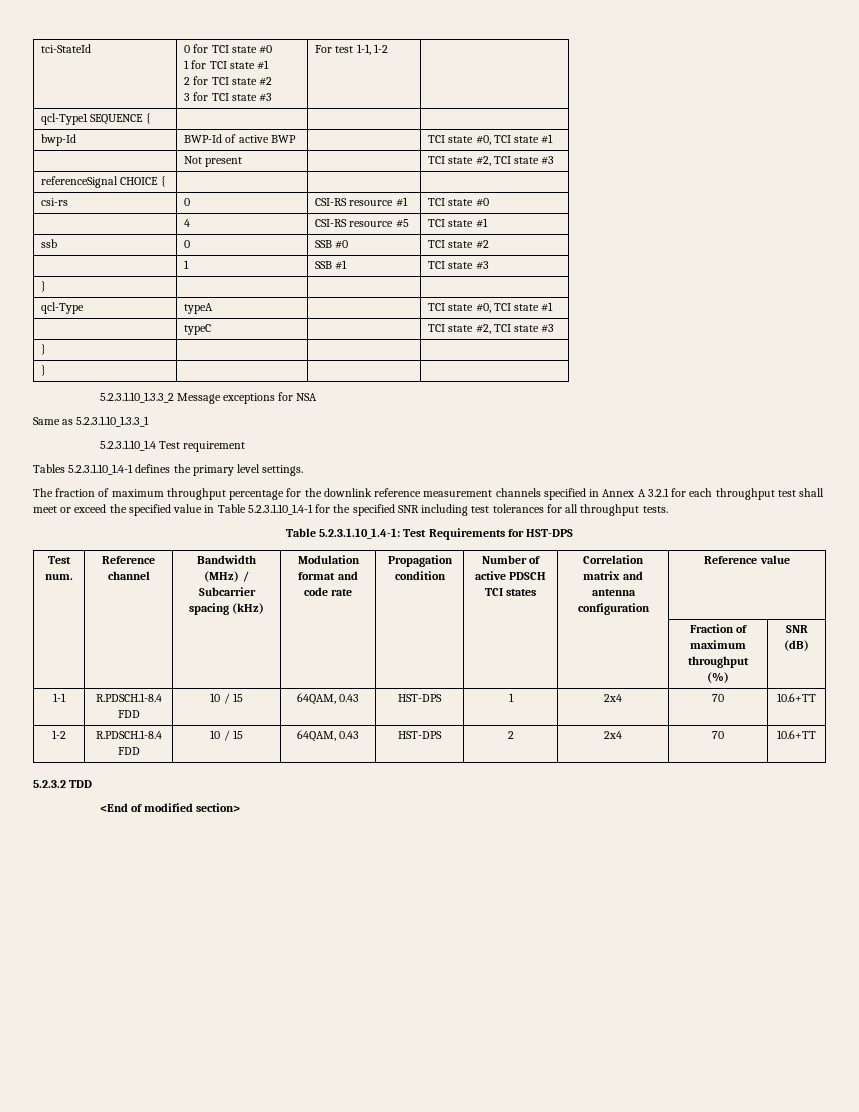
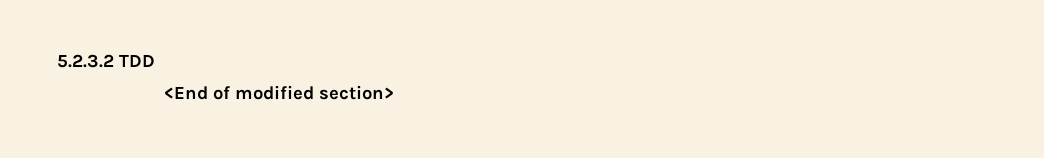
- tci-StateId | 0 for TCI state #0
- 1 for TCI state #1
- 2 for TCI state #2
- 3 for TCI state #3 | For test 1-1, 1-2 |
- qcl-Type1 SEQUENCE { | | |
- bwp-Id | BWP-Id of active BWP | | TCI state #0, TCI state #1
- | Not present | | TCI state #2, TCI state #3
- referenceSignal CHOICE { | | |
- csi-rs | 0 | CSI-RS resource #1 | TCI state #0
- | 4 | CSI-RS resource #5 | TCI state #1
- ssb | 0 | SSB #0 | TCI state #2
- | 1 | SSB #1 | TCI state #3
- } | | |
- qcl-Type | typeA | | TCI state #0, TCI state #1
- | typeC | | TCI state #2, TCI state #3
- } | | |
- } | | |
- 5.2.3.1.10_1.3.3_2 Message exceptions for NSA
- Same as 5.2.3.1.10_1.3.3_1
- 5.2.3.1.10_1.4 Test requirement
- Tables 5.2.3.1.10_1.4-1 defines the primary level settings.
- The fraction of maximum throughput percentage for the downlink reference measurement channels specified in Annex A 3.2.1 for each throughput test shall meet or exceed the specified value in Table 5.2.3.1.10_1.4-1 for the specified SNR including test tolerances for all throughput tests.
- Table 5.2.3.1.10_1.4-1: Test Requirements for HST-DPS
- Test num. | Reference channel | Bandwidth (MHz) / Subcarrier spacing (kHz) | Modulation format and code rate | Propagation condition | Number of active PDSCH TCI states | Correlation matrix and antenna configuration | Reference value
- | | | | | | | Fraction of maximum throughput (%) | SNR (dB)
- 1-1 | R.PDSCH.1-8.4 FDD | 10 / 15 | 64QAM, 0.43 | HST-DPS | 1 | 2x4 | 70 | 10.6+TT
- 1-2 | R.PDSCH.1-8.4 FDD | 10 / 15 | 64QAM, 0.43 | HST-DPS | 2 | 2x4 | 70 | 10.6+TT

